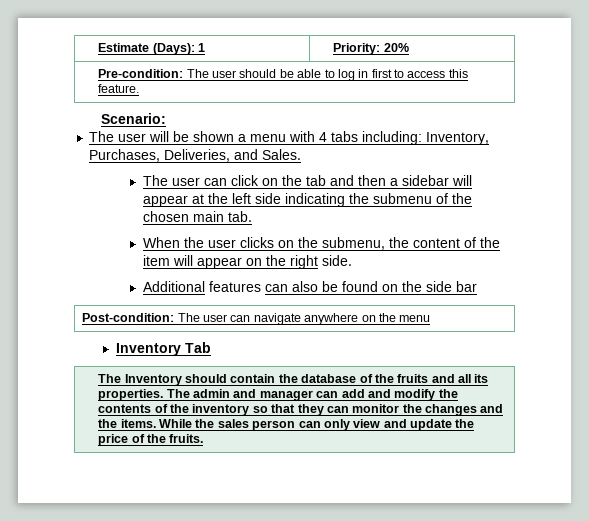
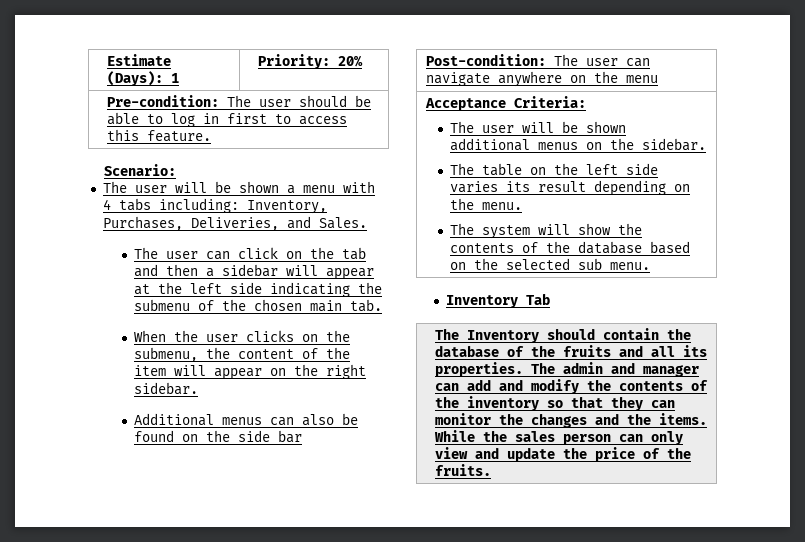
- When the user clicks on the submenu, the content of the item will appear on the right side.
+ When the user clicks on the submenu, the content of the item will appear on the right sidebar.
- Additional features can also be found on the side bar
+ Additional menus can also be found on the side bar
+ Acceptance Criteria:
+ The user will be shown additional menus on the sidebar.
+ The table on the left side varies its result depending on the menu.
+ The system will show the contents of the database based on the selected sub menu.

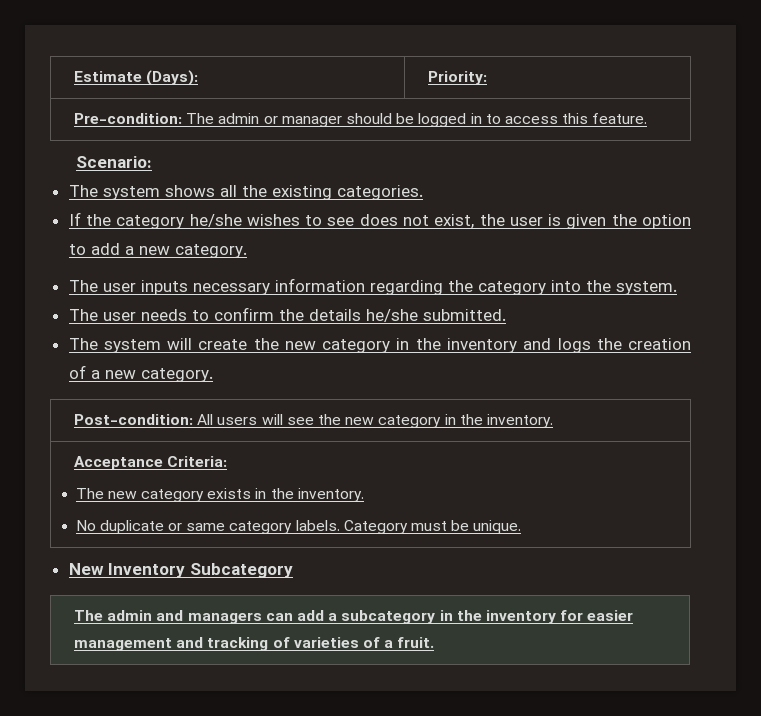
- Estimate (Days): 1 | Priority: 20%
+ Estimate (Days): | Priority:
- Pre-condition: The user should be able to log in first to access this feature.
+ Pre-condition: The admin or manager should be logged in to access this feature.
- The user will be shown a menu with 4 tabs including: Inventory, Purchases, Deliveries, and Sales.
- The user can click on the tab and then a sidebar will appear at the left side indicating the submenu of the chosen main tab.
- When the user clicks on the submenu, the content of the item will appear on the right sidebar.
- Additional menus can also be found on the side bar
- Post-condition: The user can navigate anywhere on the menu
+ The system shows all the existing categories.
+ If the category he/she wishes to see does not exist, the user is given the option to add a new category.
+ The user inputs necessary information regarding the category into the system.
+ The user needs to confirm the details he/she submitted.
+ The system will create the new category in the inventory and logs the creation of a new category.
+ Post-condition: All users will see the new category in the inventory.
  Acceptance Criteria:
- The user will be shown additional menus on the sidebar.
- The table on the left side varies its result depending on the menu.
- The system will show the contents of the database based on the selected sub menu.
- Inventory Tab
- The Inventory should contain the database of the fruits and all its properties. The admin and manager can add and modify the contents of the inventory so that they can monitor the changes and the items. While the sales person can only view and update the price of the fruits.
+ The new category exists in the inventory.
+ No duplicate or same category labels. Category must be unique.
+ New Inventory Subcategory
+ The admin and managers can add a subcategory in the inventory for easier management and tracking of varieties of a fruit.

